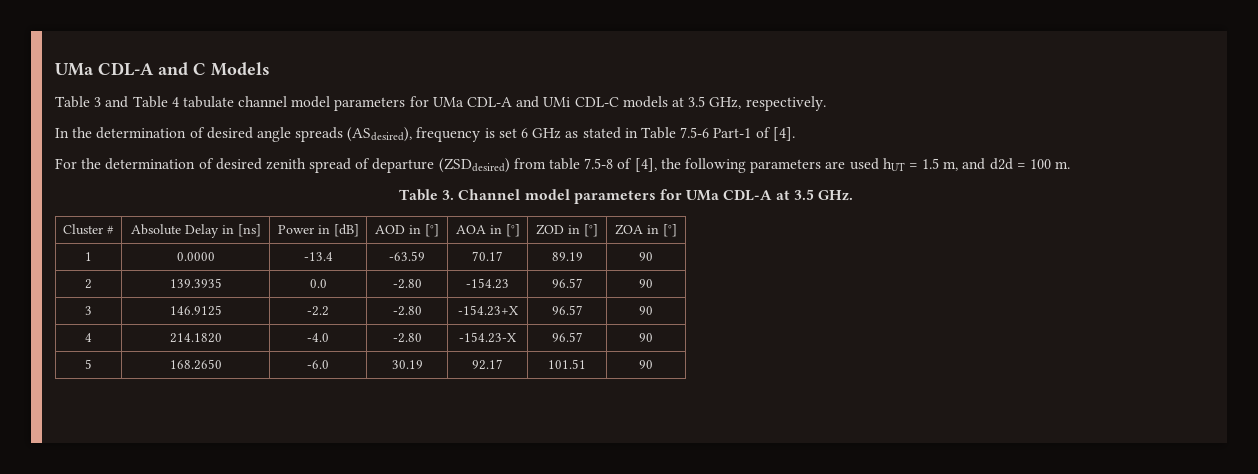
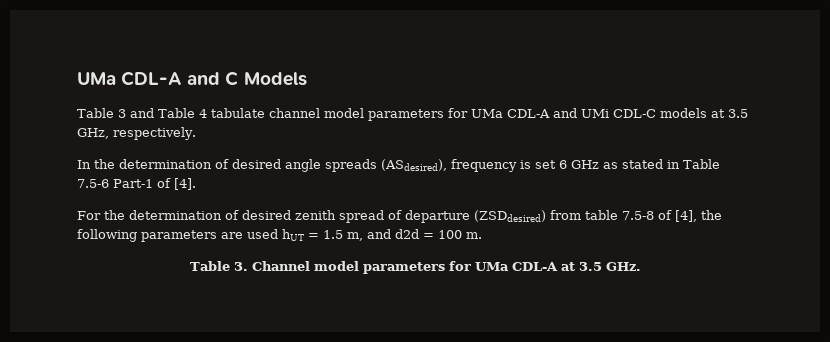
- Cluster # | Absolute Delay in [ns] | Power in [dB] | AOD in [°] | AOA in [°] | ZOD in [°] | ZOA in [°]
- 1 | 0.0000 | -13.4 | -63.59 | 70.17 | 89.19 | 90
- 2 | 139.3935 | 0.0 | -2.80 | -154.23 | 96.57 | 90
- 3 | 146.9125 | -2.2 | -2.80 | -154.23+X | 96.57 | 90
- 4 | 214.1820 | -4.0 | -2.80 | -154.23-X | 96.57 | 90
- 5 | 168.2650 | -6.0 | 30.19 | 92.17 | 101.51 | 90

